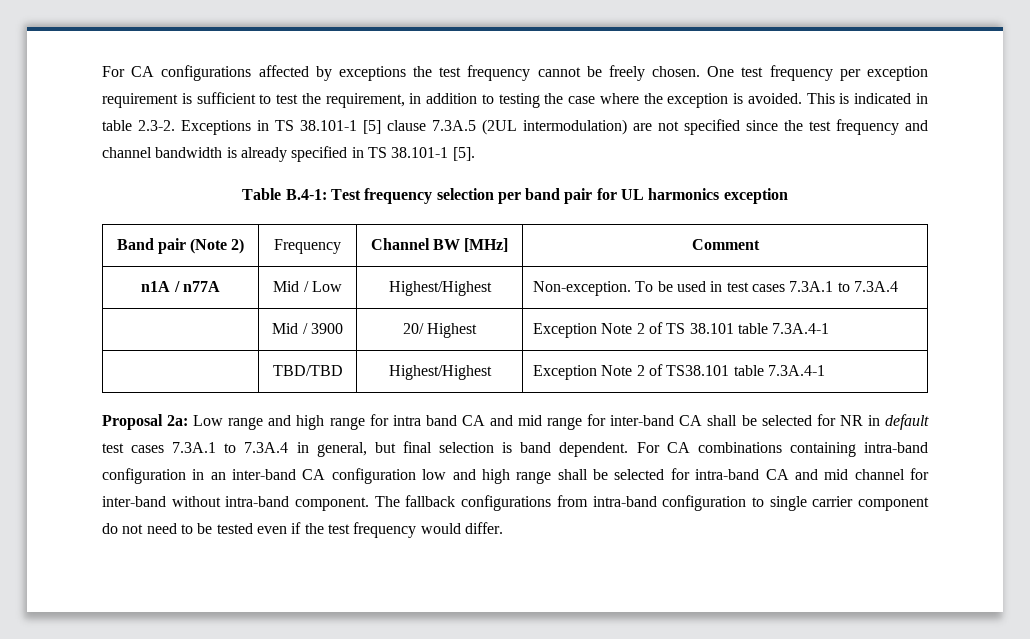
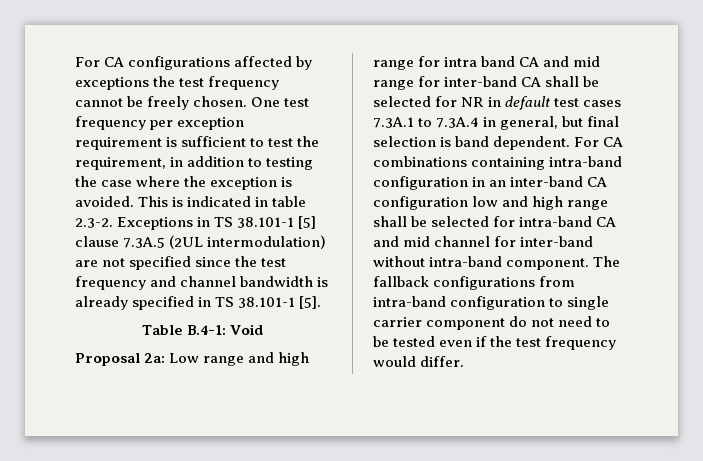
- Table B.4-1: Test frequency selection per band pair for UL harmonics exception
- Band pair (Note 2) | Frequency | Channel BW [MHz] | Comment
- n1A / n77A | Mid / Low | Highest/Highest | Non-exception. To be used in test cases 7.3A.1 to 7.3A.4
- | Mid / 3900 | 20/ Highest | Exception Note 2 of TS 38.101 table 7.3A.4-1
- | TBD/TBD | Highest/Highest | Exception Note 2 of TS38.101 table 7.3A.4-1
+ Table B.4-1: Void

